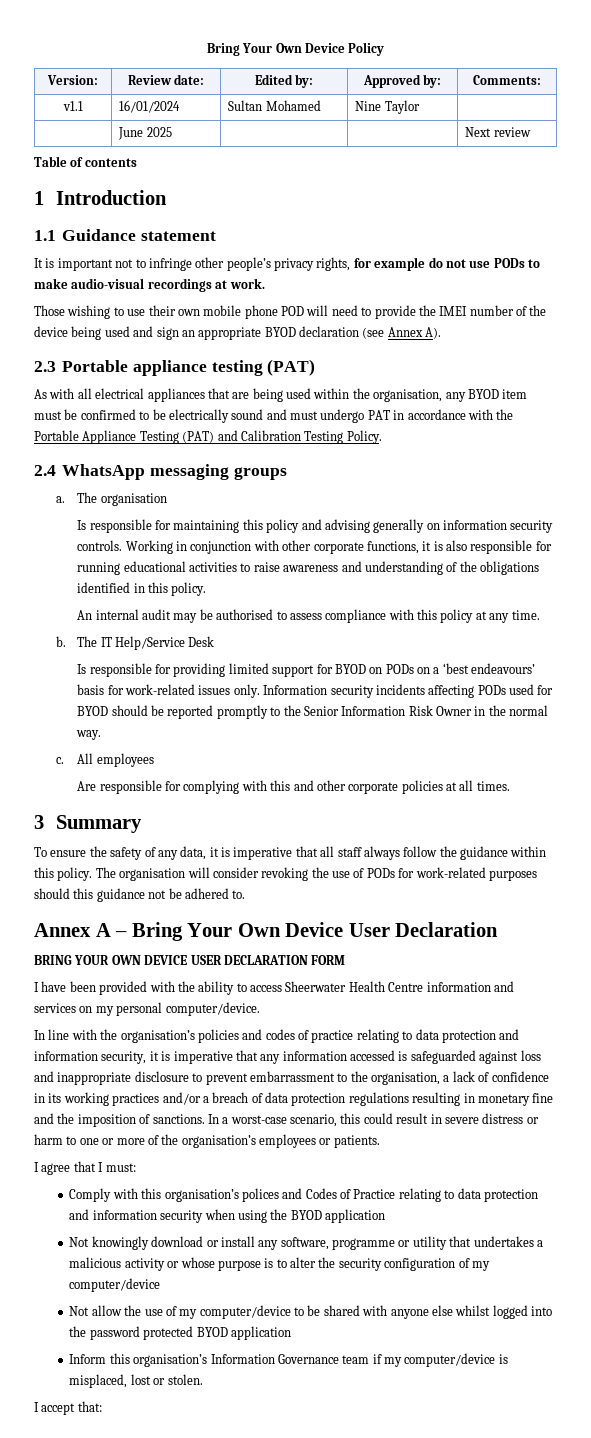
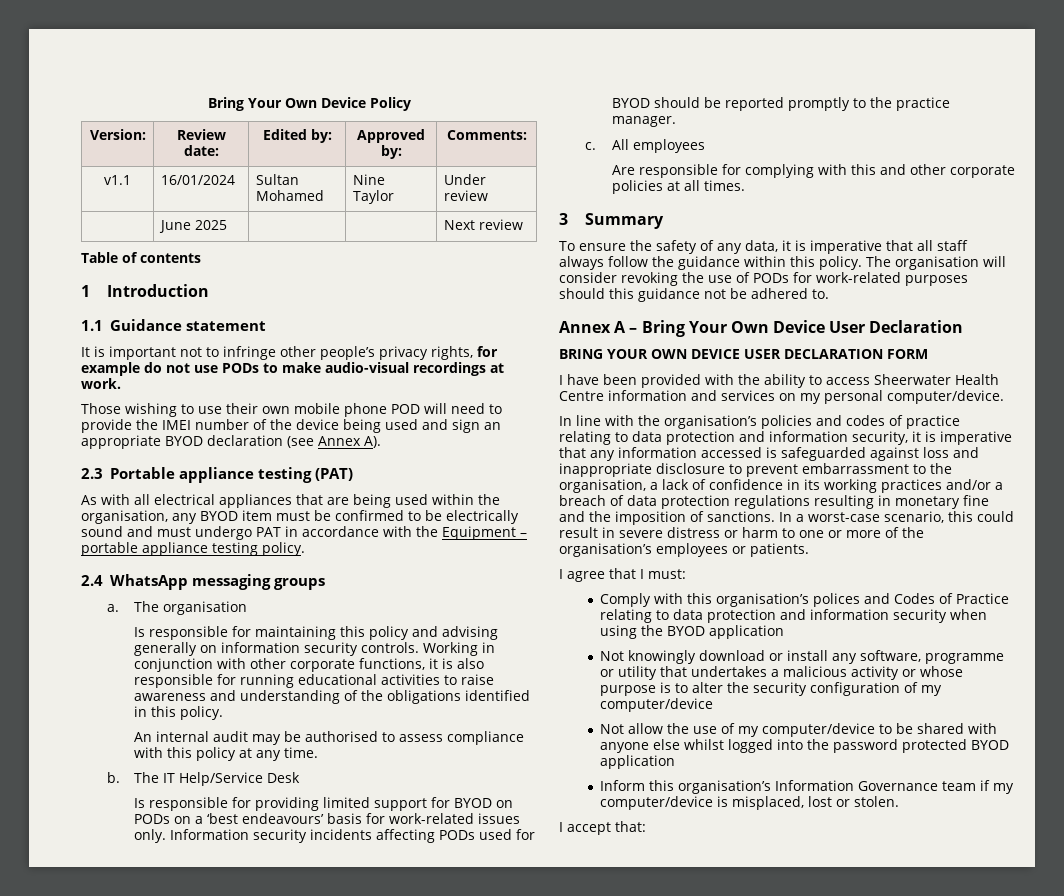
- v1.1 | 16/01/2024 | Sultan Mohamed | Nine Taylor |
+ v1.1 | 16/01/2024 | Sultan Mohamed | Nine Taylor | Under review
- As with all electrical appliances that are being used within the organisation, any BYOD item must be confirmed to be electrically sound and must undergo PAT in accordance with the Portable Appliance Testing (PAT) and Calibration Testing Policy.
+ As with all electrical appliances that are being used within the organisation, any BYOD item must be confirmed to be electrically sound and must undergo PAT in accordance with the Equipment – portable appliance testing policy.
- Information security incidents affecting PODs used for BYOD should be reported promptly to the Senior Information Risk Owner in the normal way.
+ Information security incidents affecting PODs used for BYOD should be reported promptly to the practice manager.

